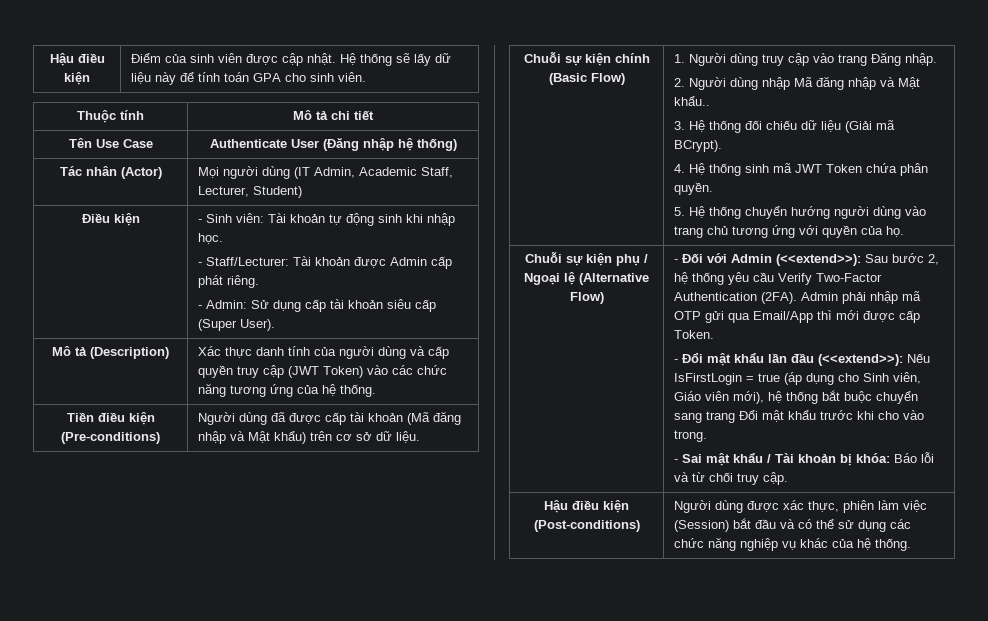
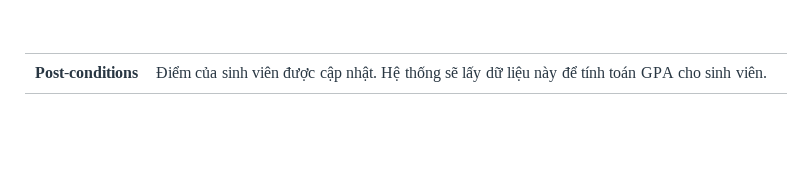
- Hậu điều kiện | Điểm của sinh viên được cập nhật. Hệ thống sẽ lấy dữ liệu này để tính toán GPA cho sinh viên.
+ Post-conditions | Điểm của sinh viên được cập nhật. Hệ thống sẽ lấy dữ liệu này để tính toán GPA cho sinh viên.
- Thuộc tính | Mô tả chi tiết
- Tên Use Case | Authenticate User (Đăng nhập hệ thống)
- Tác nhân (Actor) | Mọi người dùng (IT Admin, Academic Staff, Lecturer, Student)
- Điều kiện | - Sinh viên: Tài khoản tự động sinh khi nhập học.
- - Staff/Lecturer: Tài khoản được Admin cấp phát riêng.
- - Admin: Sử dụng cấp tài khoản siêu cấp (Super User).
- Mô tả (Description) | Xác thực danh tính của người dùng và cấp quyền truy cập (JWT Token) vào các chức năng tương ứng của hệ thống.
- Tiền điều kiện (Pre-conditions) | Người dùng đã được cấp tài khoản (Mã đăng nhập và Mật khẩu) trên cơ sở dữ liệu.
- Chuỗi sự kiện chính (Basic Flow) | 1. Người dùng truy cập vào trang Đăng nhập.
- 2. Người dùng nhập Mã đăng nhập và Mật khẩu..
- 3. Hệ thống đối chiếu dữ liệu (Giải mã BCrypt).
- 4. Hệ thống sinh mã JWT Token chứa phân quyền.
- 5. Hệ thống chuyển hướng người dùng vào trang chủ tương ứng với quyền của họ.
- Chuỗi sự kiện phụ / Ngoại lệ (Alternative Flow) | - Đối với Admin (<<extend>>): Sau bước 2, hệ thống yêu cầu Verify Two-Factor Authentication (2FA). Admin phải nhập mã OTP gửi qua Email/App thì mới được cấp Token.
- - Đổi mật khẩu lần đầu (<<extend>>): Nếu IsFirstLogin = true (áp dụng cho Sinh viên, Giáo viên mới), hệ thống bắt buộc chuyển sang trang Đổi mật khẩu trước khi cho vào trong.
- - Sai mật khẩu / Tài khoản bị khóa: Báo lỗi và từ chối truy cập.
- Hậu điều kiện (Post-conditions) | Người dùng được xác thực, phiên làm việc (Session) bắt đầu và có thể sử dụng các chức năng nghiệp vụ khác của hệ thống.

